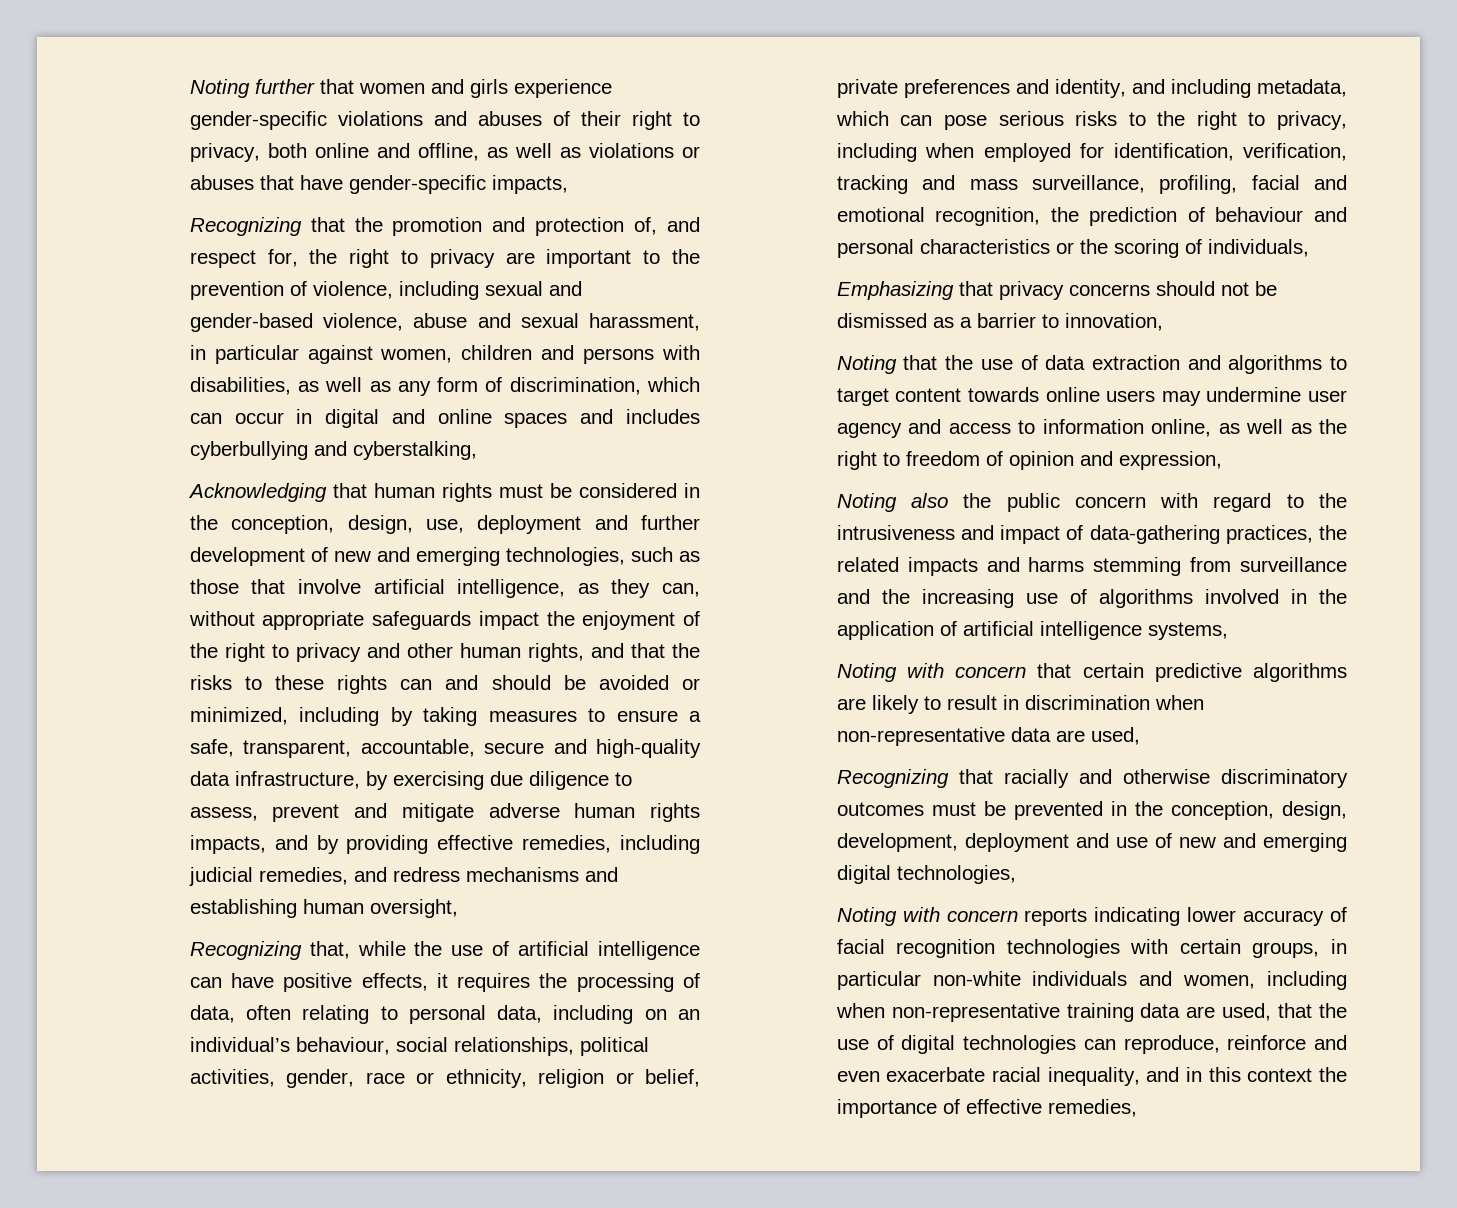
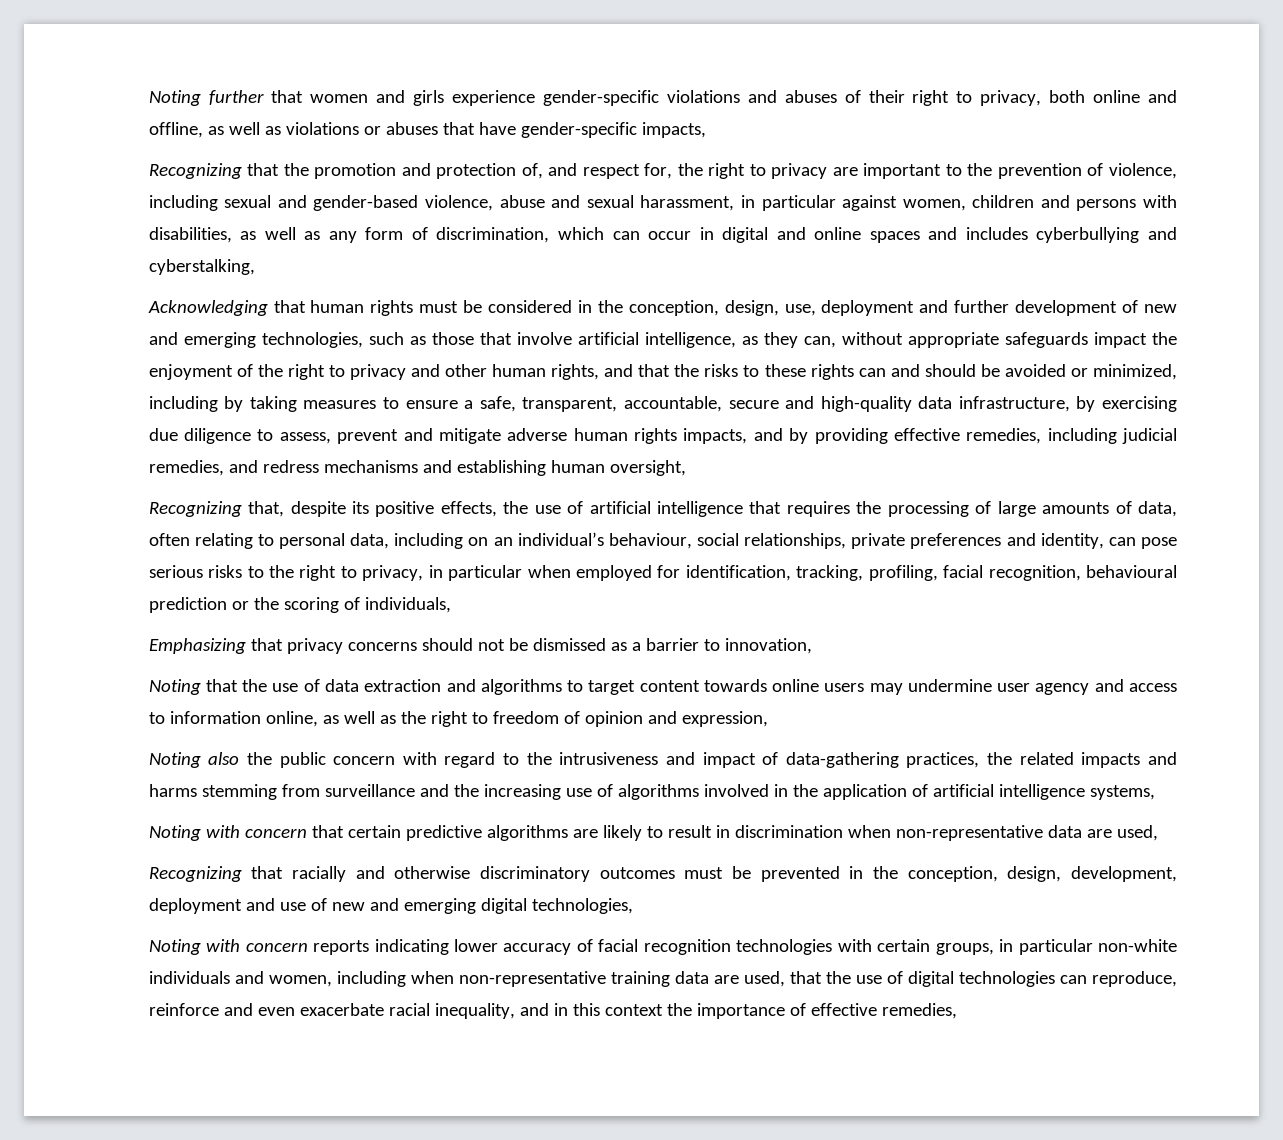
- Recognizing that, while the use of artificial intelligence can have positive effects, it requires the processing of data, often relating to personal data, including on an individual’s behaviour, social relationships, political activities, gender, race or ethnicity, religion or belief, private preferences and identity, and including metadata, which can pose serious risks to the right to privacy, including when employed for identification, verification, tracking and mass surveillance, profiling, facial and emotional recognition, the prediction of behaviour and personal characteristics or the scoring of individuals,
+ Recognizing that, despite its positive effects, the use of artificial intelligence that requires the processing of large amounts of data, often relating to personal data, including on an individual’s behaviour, social relationships, private preferences and identity, can pose serious risks to the right to privacy, in particular when employed for identification, tracking, profiling, facial recognition, behavioural prediction or the scoring of individuals,

